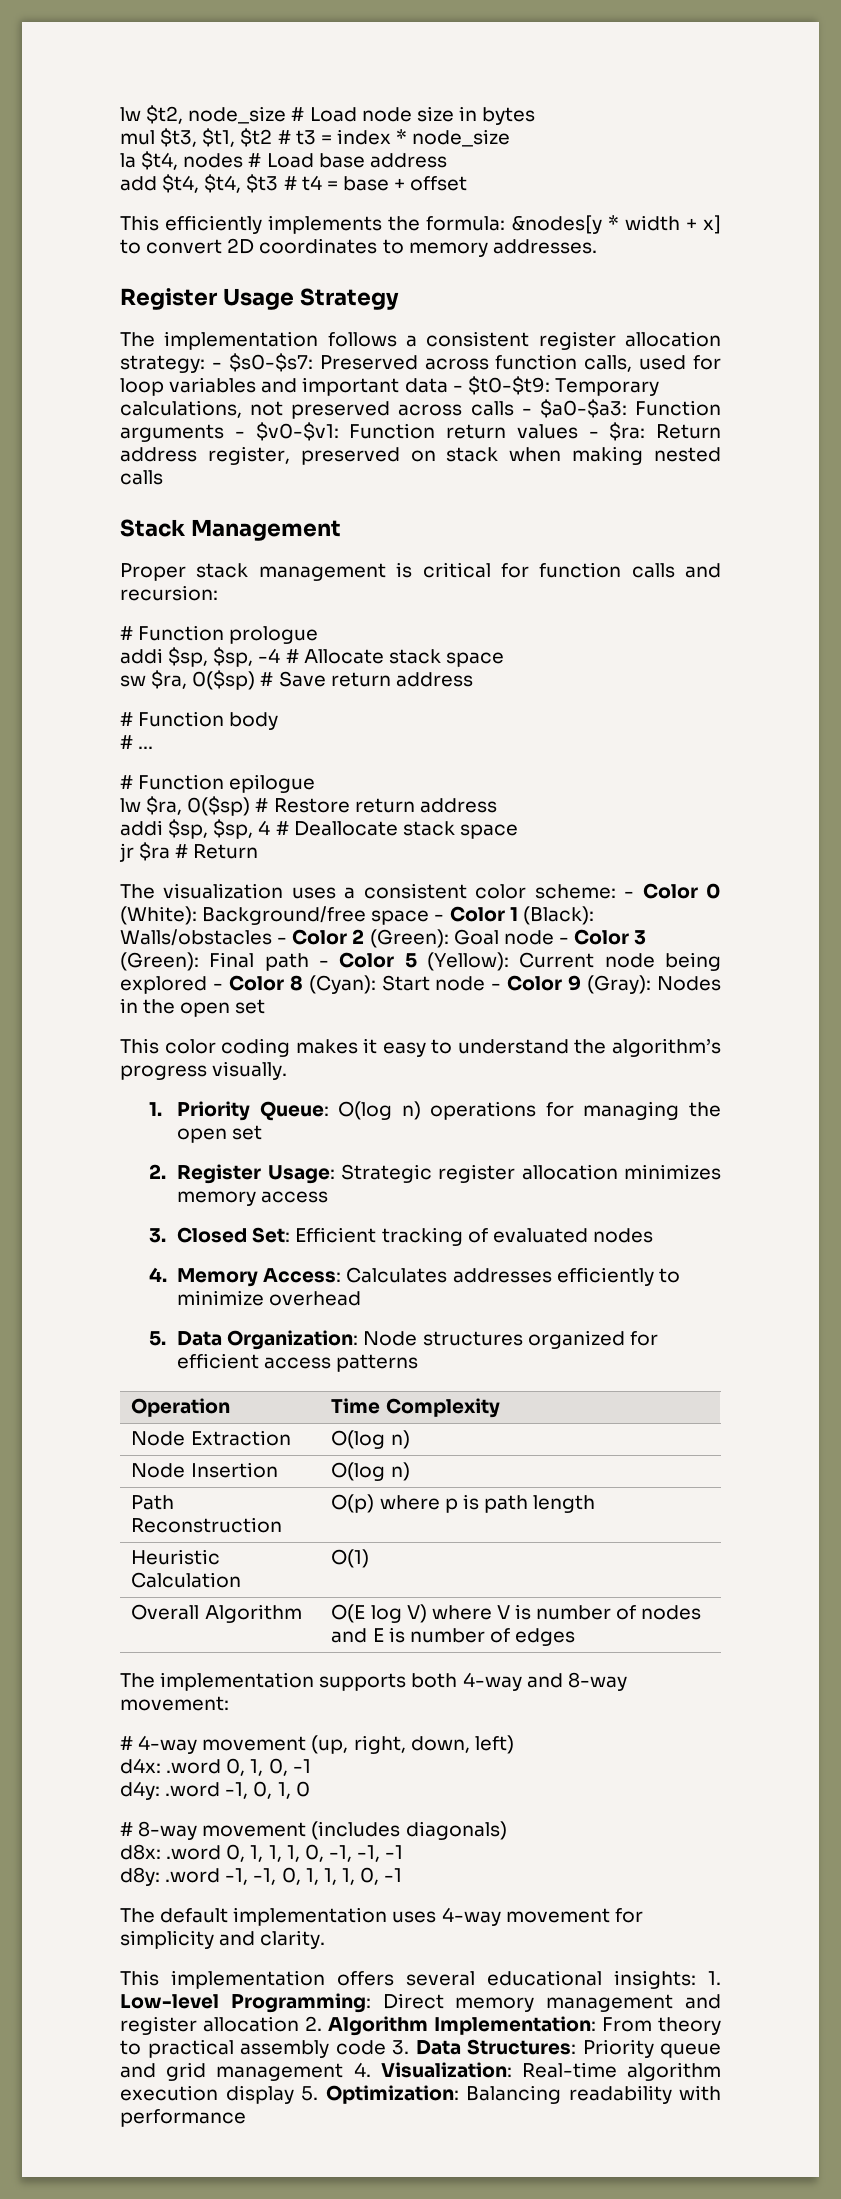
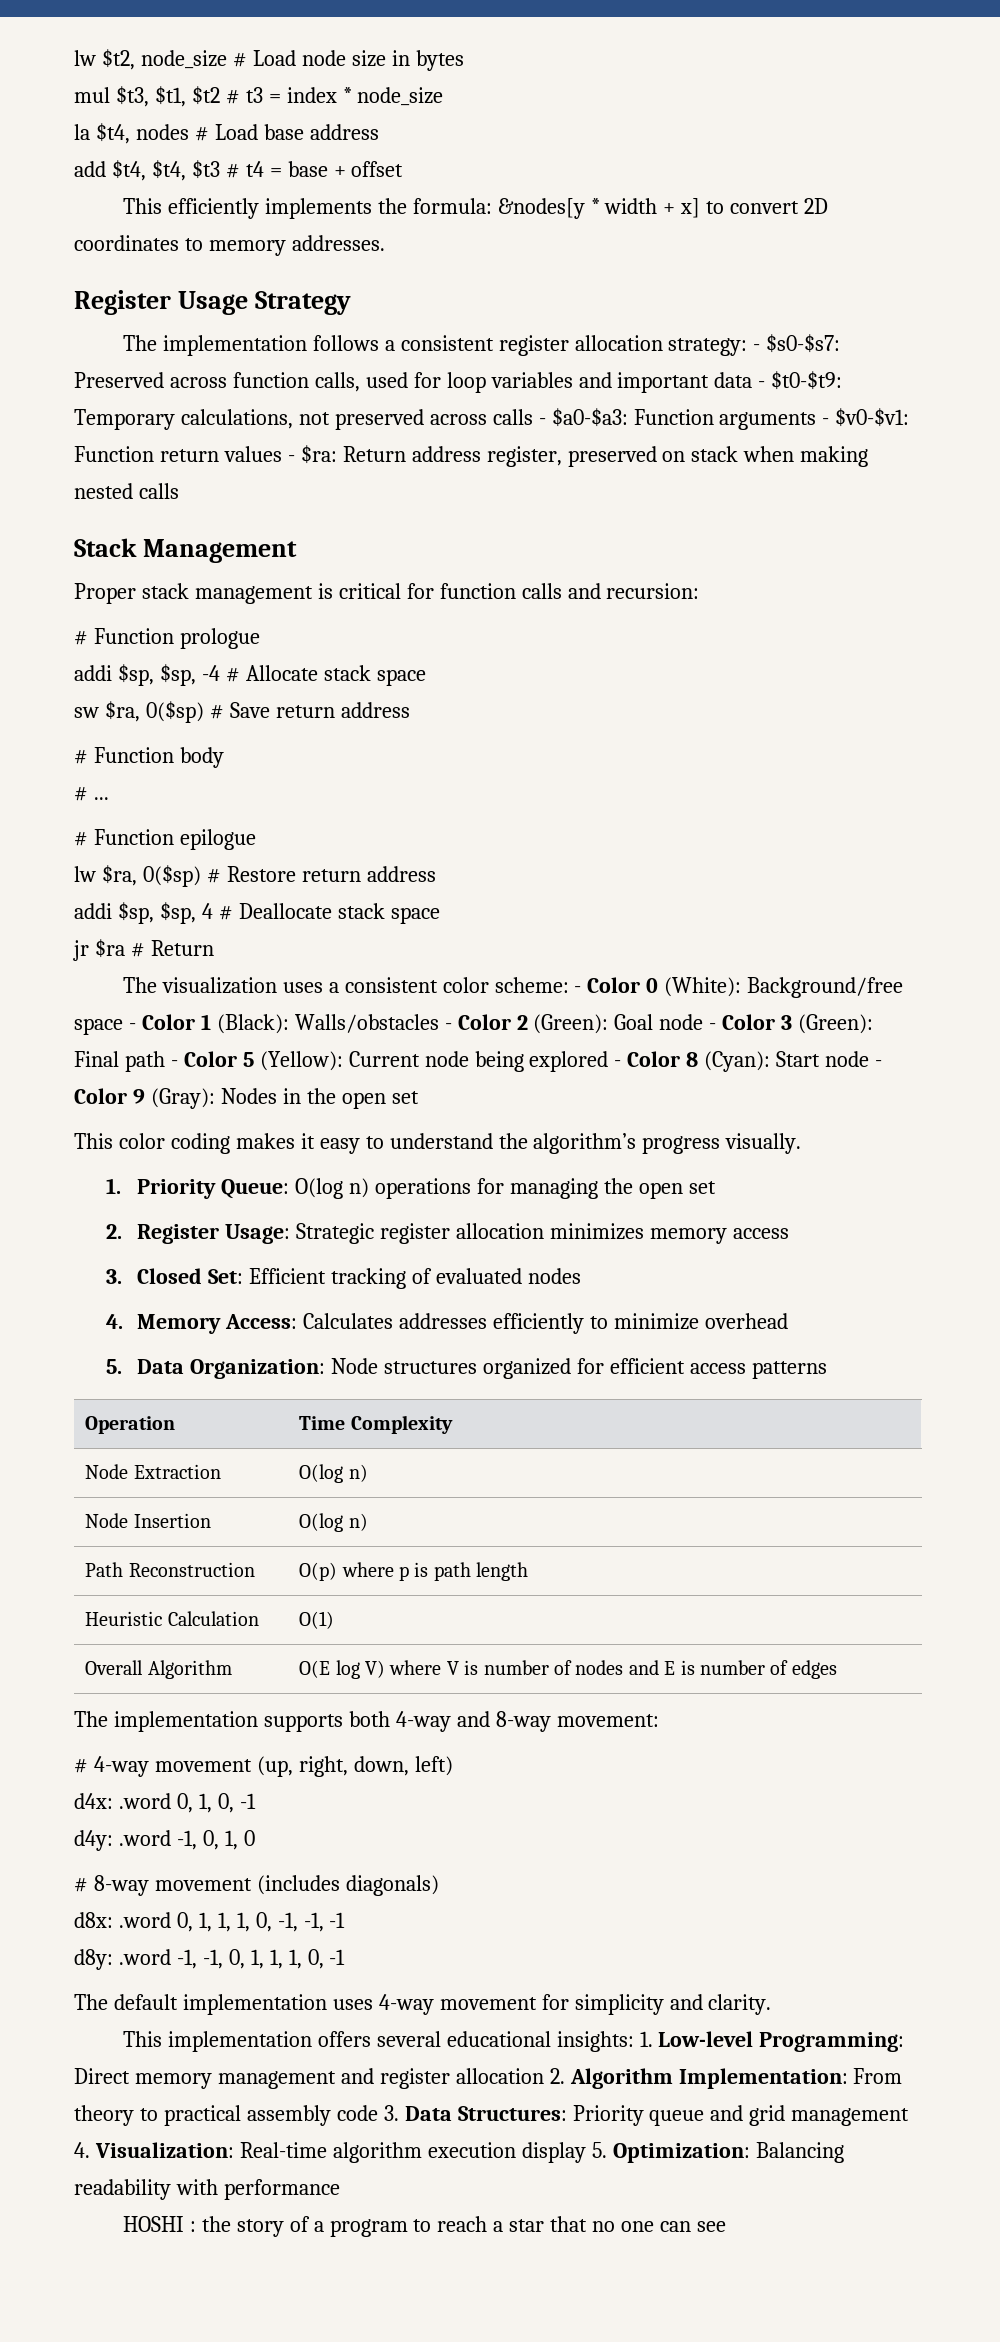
+ HOSHI : the story of a program to reach a star that no one can see

